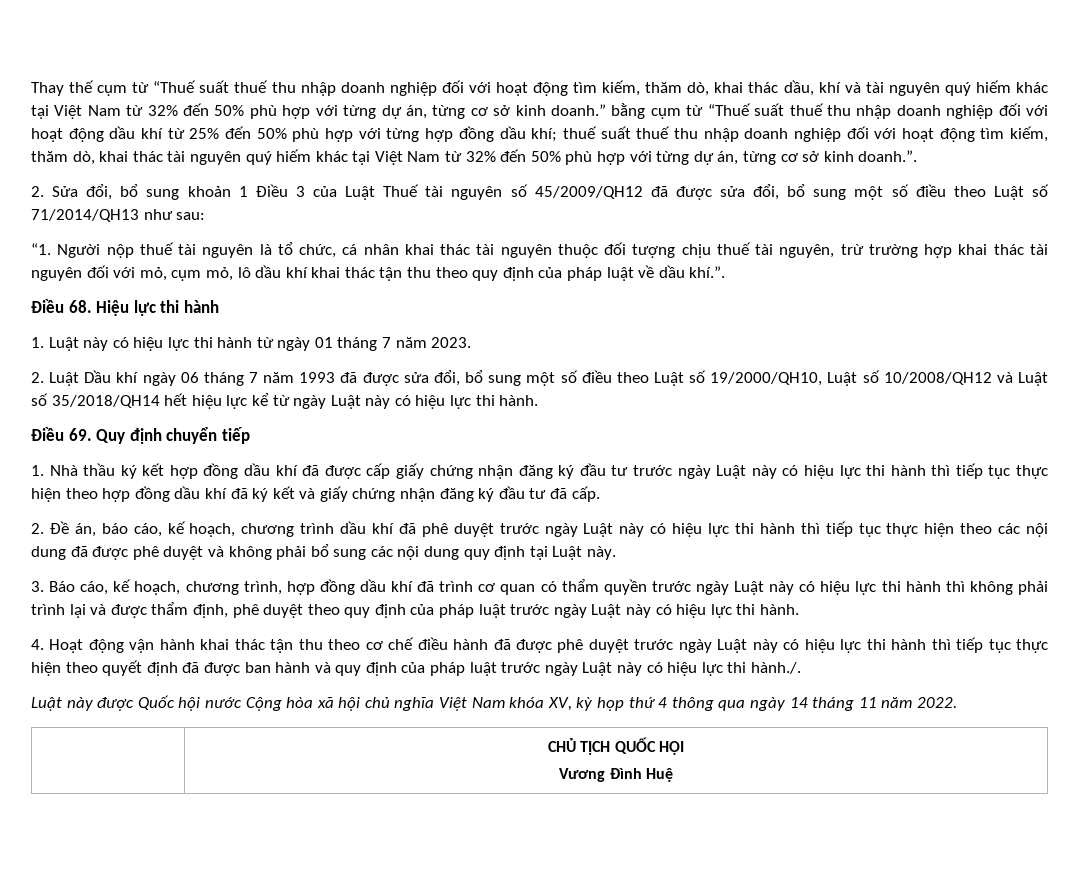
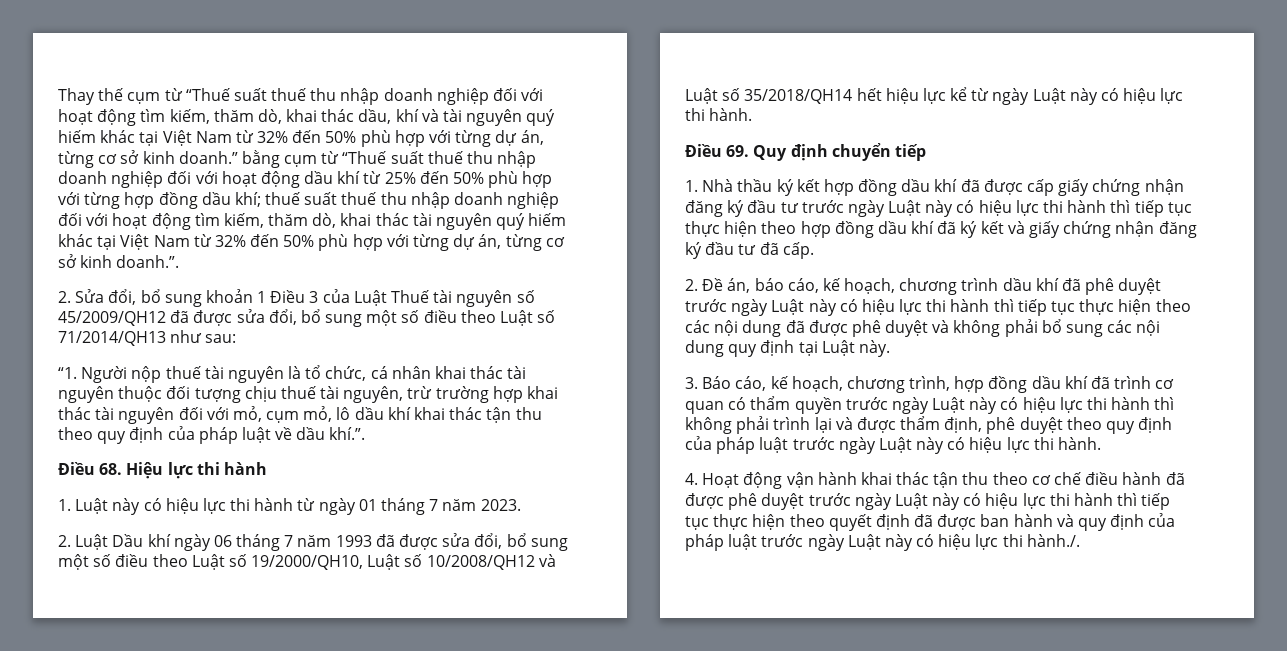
- Luật này được Quốc hội nước Cộng hòa xã hội chủ nghĩa Việt Nam khóa XV, kỳ họp thứ 4 thông qua ngày 14 tháng 11 năm 2022.
- | CHỦ TỊCH QUỐC HỘI
- Vương Đình Huệ

